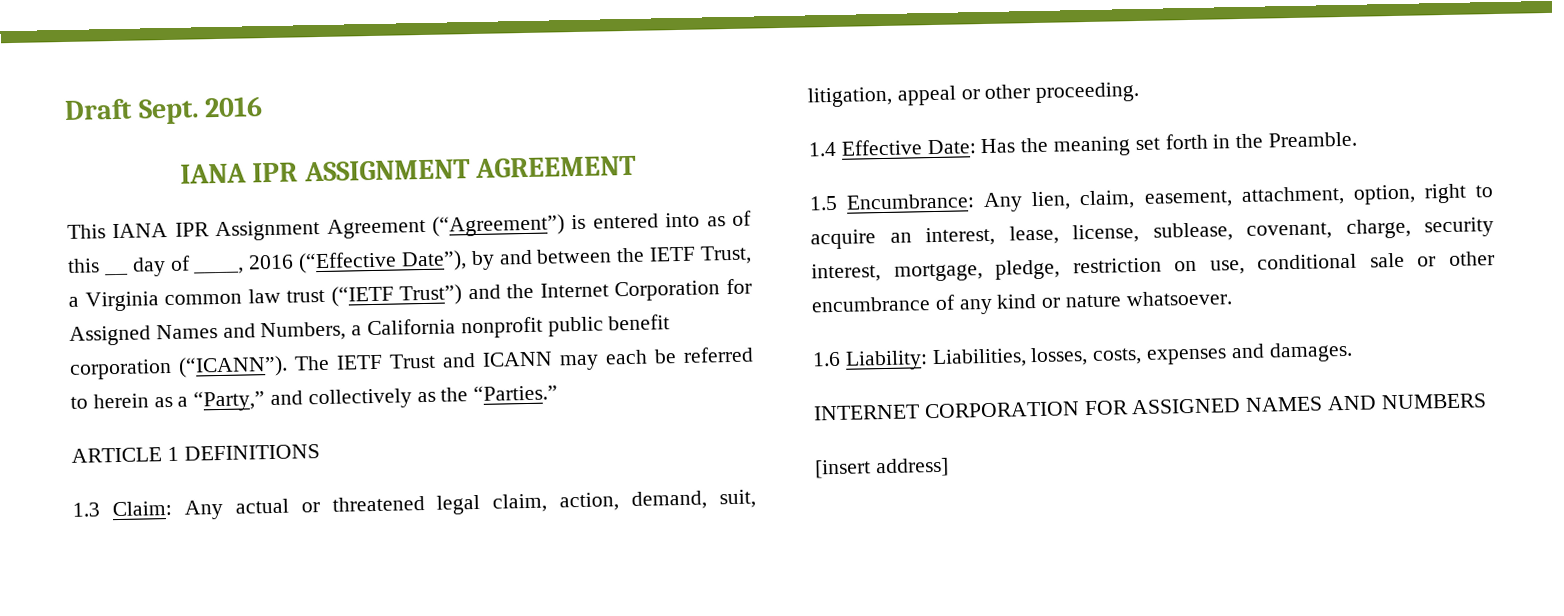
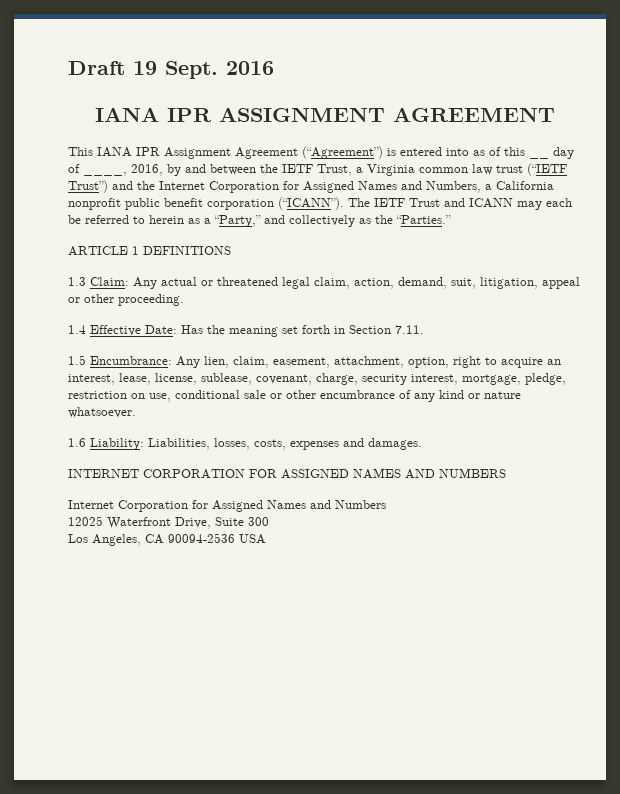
- Draft Sept.
+ Draft 19 Sept.
- This IANA IPR Assignment Agreement (“Agreement”) is entered into as of this __ day of ____, 2016 (“Effective Date”), by and between the IETF Trust, a Virginia common law trust (“IETF Trust”) and the Internet Corporation for Assigned Names and Numbers, a California nonprofit public benefit corporation (“ICANN”).
+ This IANA IPR Assignment Agreement (“Agreement”) is entered into as of this __ day of ____, 2016, by and between the IETF Trust, a Virginia common law trust (“IETF Trust”) and the Internet Corporation for Assigned Names and Numbers, a California nonprofit public benefit corporation (“ICANN”).
- 1.4 Effective Date: Has the meaning set forth in the Preamble.
+ 1.4 Effective Date: Has the meaning set forth in Section 7.11.
- [insert address]
+ Internet Corporation for Assigned Names and Numbers
+ 12025 Waterfront Drive, Suite 300
+ Los Angeles, CA 90094-2536 USA

